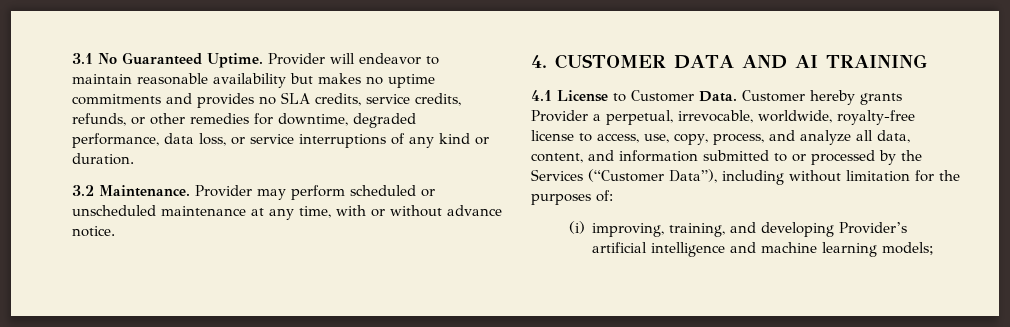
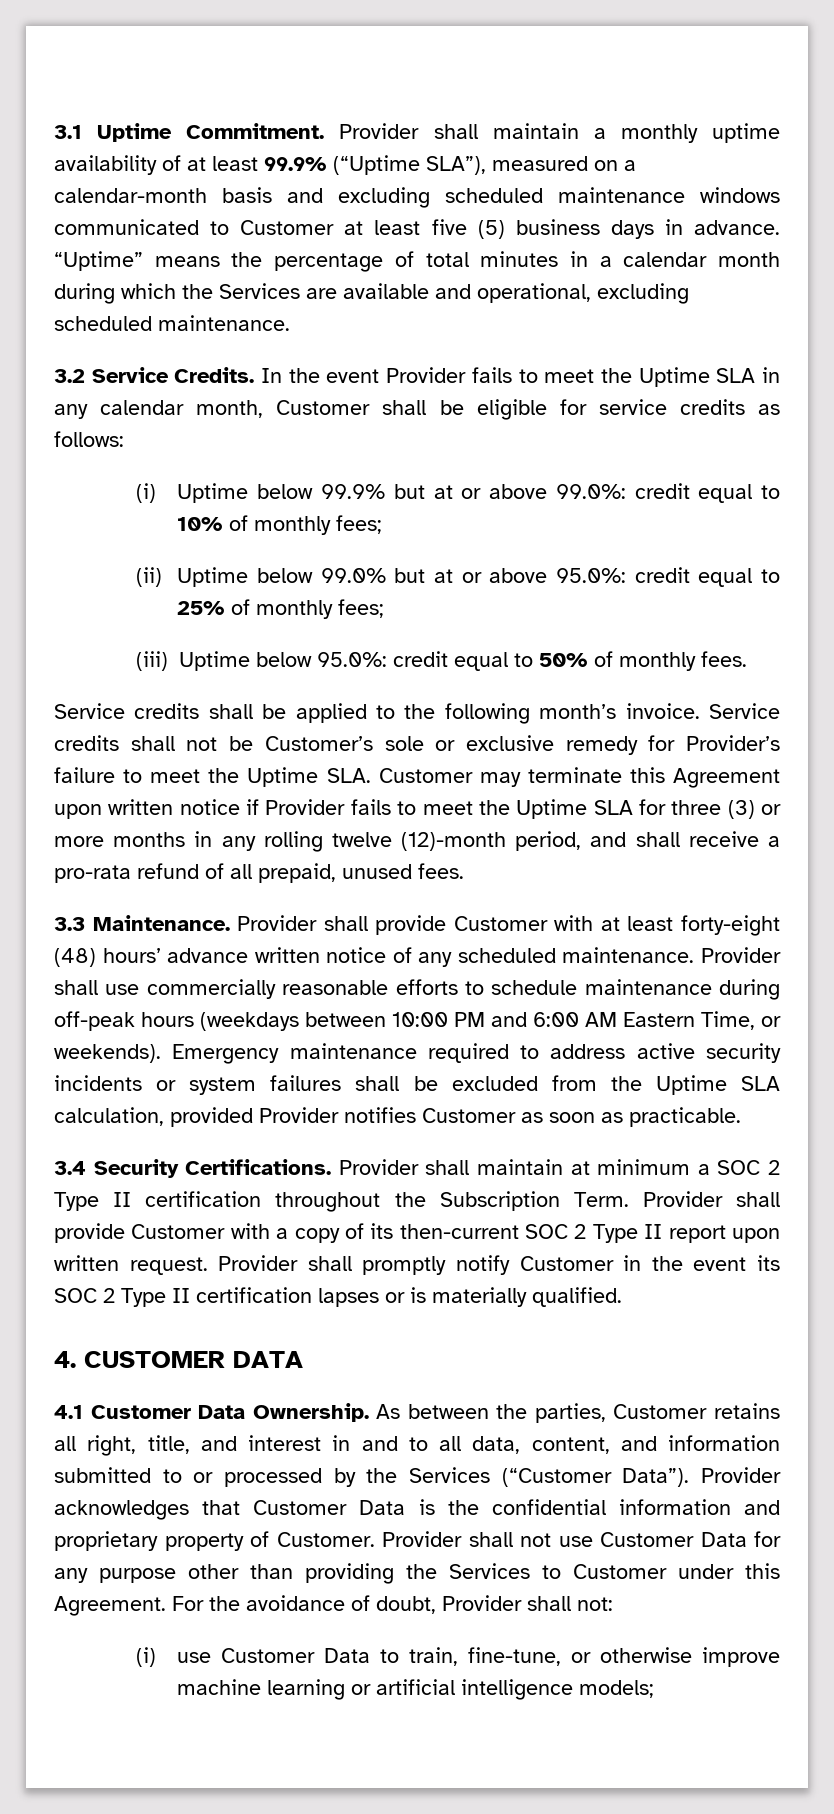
- 3.1 No Guaranteed Uptime. Provider will endeavor to maintain reasonable availability but makes no uptime commitments and provides no SLA credits, service credits, refunds, or other remedies for downtime, degraded performance, data loss, or service interruptions of any kind or duration.
- 3.2 Maintenance. Provider may perform scheduled or unscheduled maintenance at any time, with or without advance notice.
- 4. CUSTOMER DATA AND AI TRAINING
- 4.1 License to Customer Data. Customer hereby grants Provider a perpetual, irrevocable, worldwide, royalty-free license to access, use, copy, process, and analyze all data, content, and information submitted to or processed by the Services (“Customer Data”), including without limitation for the purposes of:
- (i) improving, training, and developing Provider’s artificial intelligence and machine learning models;
+ 3.1 Uptime Commitment. Provider shall maintain a monthly uptime availability of at least 99.9% (“Uptime SLA”), measured on a calendar-month basis and excluding scheduled maintenance windows communicated to Customer at least five (5) business days in advance. “Uptime” means the percentage of total minutes in a calendar month during which the Services are available and operational, excluding scheduled maintenance.
+ 3.2 Service Credits. In the event Provider fails to meet the Uptime SLA in any calendar month, Customer shall be eligible for service credits as follows:
+ (i) Uptime below 99.9% but at or above 99.0%: credit equal to 10% of monthly fees;
+ (ii) Uptime below 99.0% but at or above 95.0%: credit equal to 25% of monthly fees;
+ (iii) Uptime below 95.0%: credit equal to 50% of monthly fees.
+ Service credits shall be applied to the following month’s invoice. Service credits shall not be Customer’s sole or exclusive remedy for Provider’s failure to meet the Uptime SLA. Customer may terminate this Agreement upon written notice if Provider fails to meet the Uptime SLA for three (3) or more months in any rolling twelve (12)-month period, and shall receive a pro-rata refund of all prepaid, unused fees.
+ 3.3 Maintenance. Provider shall provide Customer with at least forty-eight (48) hours’ advance written notice of any scheduled maintenance. Provider shall use commercially reasonable efforts to schedule maintenance during off-peak hours (weekdays between 10:00 PM and 6:00 AM Eastern Time, or weekends). Emergency maintenance required to address active security incidents or system failures shall be excluded from the Uptime SLA calculation, provided Provider notifies Customer as soon as practicable.
+ 3.4 Security Certifications. Provider shall maintain at minimum a SOC 2 Type II certification throughout the Subscription Term. Provider shall provide Customer with a copy of its then-current SOC 2 Type II report upon written request. Provider shall promptly notify Customer in the event its SOC 2 Type II certification lapses or is materially qualified.
+ 4. CUSTOMER DATA
+ 4.1 Customer Data Ownership. As between the parties, Customer retains all right, title, and interest in and to all data, content, and information submitted to or processed by the Services (“Customer Data”). Provider acknowledges that Customer Data is the confidential information and proprietary property of Customer. Provider shall not use Customer Data for any purpose other than providing the Services to Customer under this Agreement. For the avoidance of doubt, Provider shall not:
+ (i) use Customer Data to train, fine-tune, or otherwise improve machine learning or artificial intelligence models;

